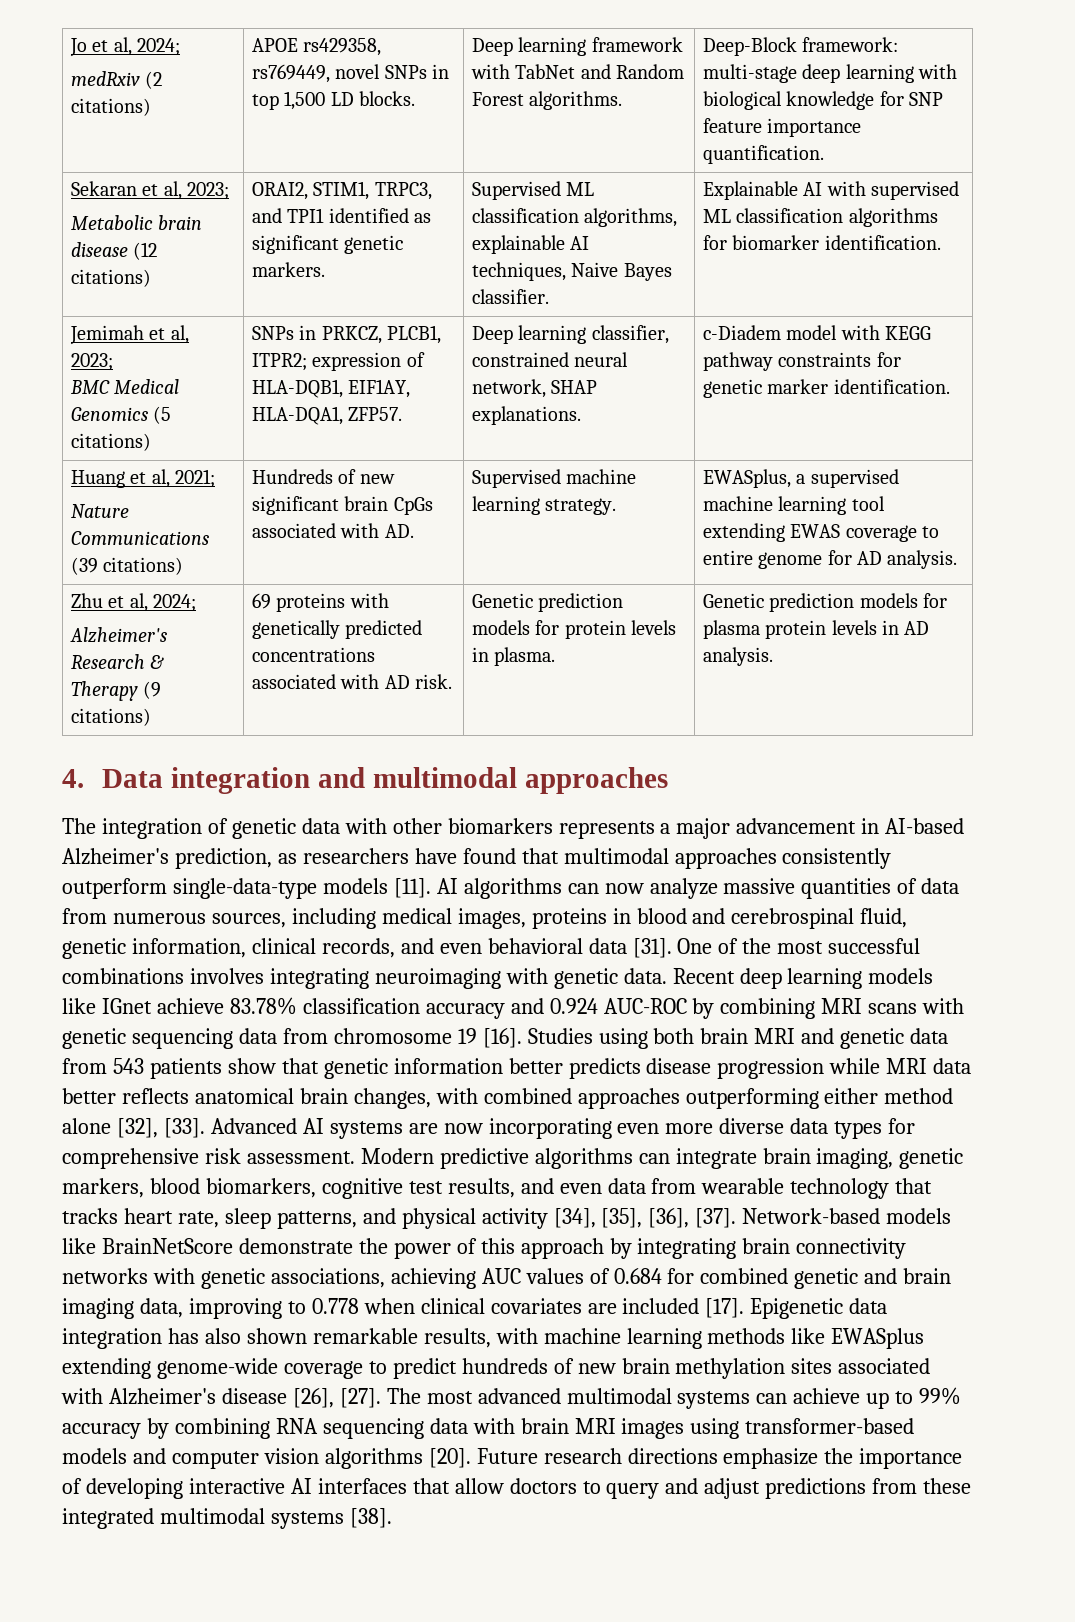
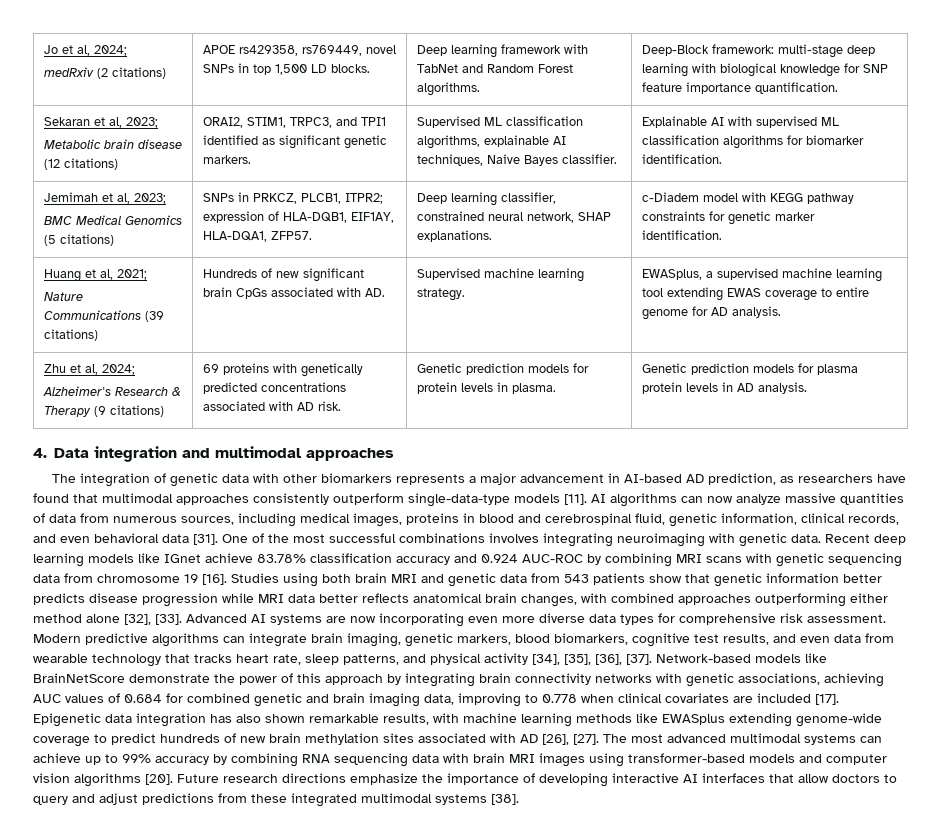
- The integration of genetic data with other biomarkers represents a major advancement in AI-based Alzheimer's prediction, as researchers have found that multimodal approaches consistently outperform single-data-type models [11].
+ The integration of genetic data with other biomarkers represents a major advancement in AI-based AD prediction, as researchers have found that multimodal approaches consistently outperform single-data-type models [11].
- Epigenetic data integration has also shown remarkable results, with machine learning methods like EWASplus extending genome-wide coverage to predict hundreds of new brain methylation sites associated with Alzheimer's disease [26], [27].
+ Epigenetic data integration has also shown remarkable results, with machine learning methods like EWASplus extending genome-wide coverage to predict hundreds of new brain methylation sites associated with AD [26], [27].

